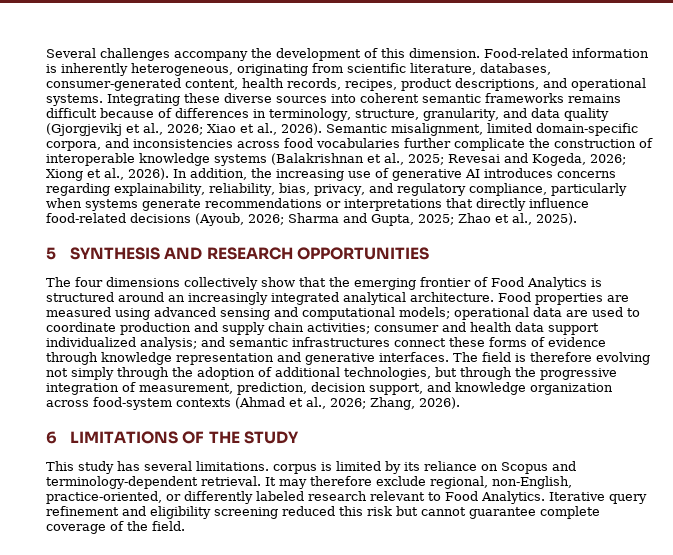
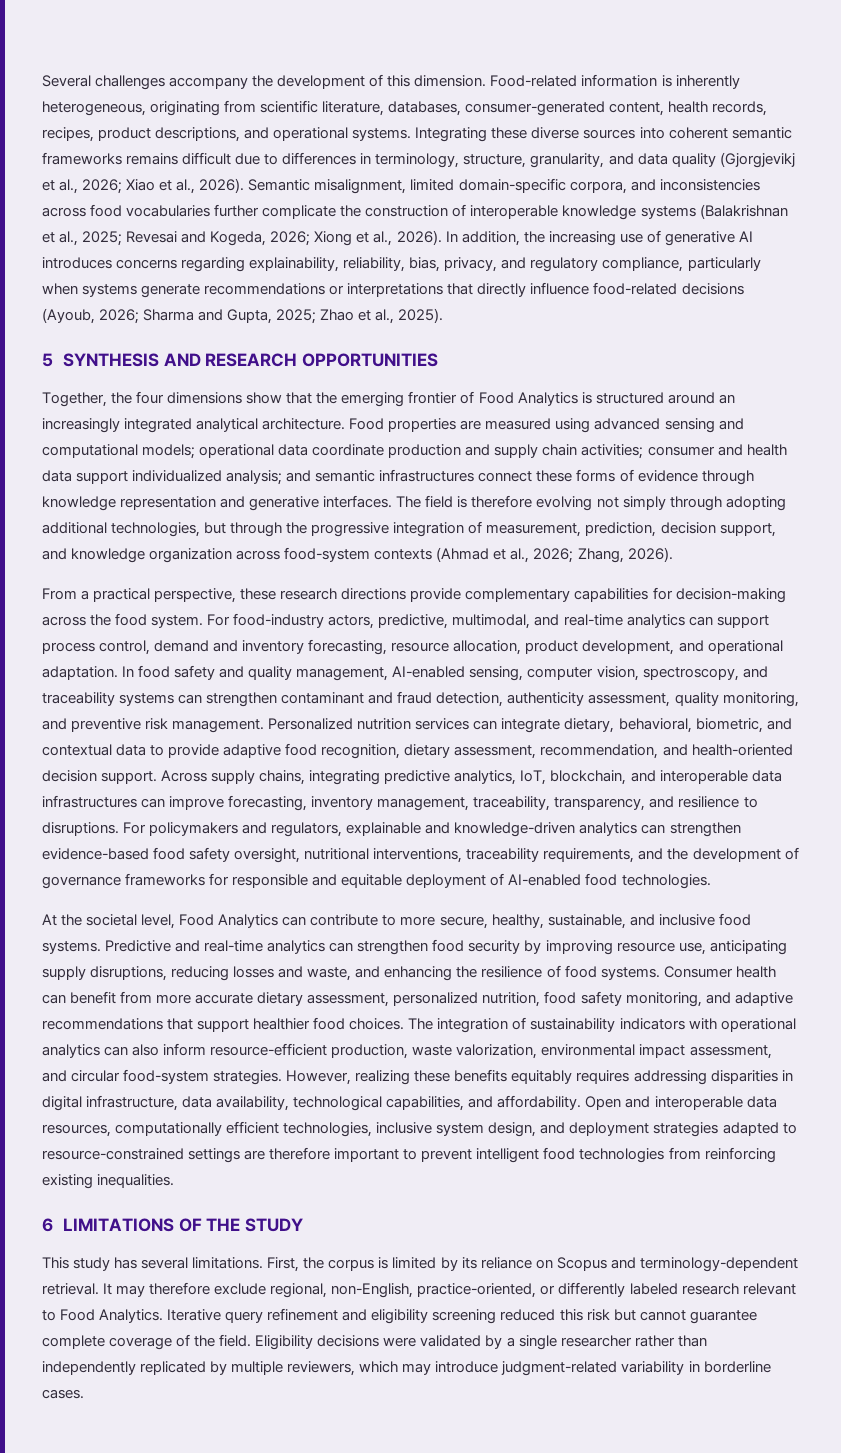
- Integrating these diverse sources into coherent semantic frameworks remains difficult because of differences in terminology, structure, granularity, and data quality (Gjorgjevikj et al., 2026; Xiao et al., 2026).
+ Integrating these diverse sources into coherent semantic frameworks remains difficult due to differences in terminology, structure, granularity, and data quality (Gjorgjevikj et al., 2026; Xiao et al., 2026).
- The four dimensions collectively show that the emerging frontier of Food Analytics is structured around an increasingly integrated analytical architecture.
+ Together, the four dimensions show that the emerging frontier of Food Analytics is structured around an increasingly integrated analytical architecture.
- Food properties are measured using advanced sensing and computational models; operational data are used to coordinate production and supply chain activities; consumer and health data support individualized analysis; and semantic infrastructures connect these forms of evidence through knowledge representation and generative interfaces.
+ Food properties are measured using advanced sensing and computational models; operational data coordinate production and supply chain activities; consumer and health data support individualized analysis; and semantic infrastructures connect these forms of evidence through knowledge representation and generative interfaces.
- The field is therefore evolving not simply through the adoption of additional technologies, but through the progressive integration of measurement, prediction, decision support, and knowledge organization across food-system contexts (Ahmad et al., 2026; Zhang, 2026).
+ The field is therefore evolving not simply through adopting additional technologies, but through the progressive integration of measurement, prediction, decision support, and knowledge organization across food-system contexts (Ahmad et al., 2026; Zhang, 2026).
+ From a practical perspective, these research directions provide complementary capabilities for decision-making across the food system. For food-industry actors, predictive, multimodal, and real-time analytics can support process control, demand and inventory forecasting, resource allocation, product development, and operational adaptation. In food safety and quality management, AI-enabled sensing, computer vision, spectroscopy, and traceability systems can strengthen contaminant and fraud detection, authenticity assessment, quality monitoring, and preventive risk management. Personalized nutrition services can integrate dietary, behavioral, biometric, and contextual data to provide adaptive food recognition, dietary assessment, recommendation, and health-oriented decision support. Across supply chains, integrating predictive analytics, IoT, blockchain, and interoperable data infrastructures can improve forecasting, inventory management, traceability, transparency, and resilience to disruptions. For policymakers and regulators, explainable and knowledge-driven analytics can strengthen evidence-based food safety oversight, nutritional interventions, traceability requirements, and the development of governance frameworks for responsible and equitable deployment of AI-enabled food technologies.
+ At the societal level, Food Analytics can contribute to more secure, healthy, sustainable, and inclusive food systems. Predictive and real-time analytics can strengthen food security by improving resource use, anticipating supply disruptions, reducing losses and waste, and enhancing the resilience of food systems. Consumer health can benefit from more accurate dietary assessment, personalized nutrition, food safety monitoring, and adaptive recommendations that support healthier food choices. The integration of sustainability indicators with operational analytics can also inform resource-efficient production, waste valorization, environmental impact assessment, and circular food-system strategies. However, realizing these benefits equitably requires addressing disparities in digital infrastructure, data availability, technological capabilities, and affordability. Open and interoperable data resources, computationally efficient technologies, inclusive system design, and deployment strategies adapted to resource-constrained settings are therefore important to prevent intelligent food technologies from reinforcing existing inequalities.
- This study has several limitations. corpus is limited by its reliance on Scopus and terminology-dependent retrieval.
+ This study has several limitations. First, the corpus is limited by its reliance on Scopus and terminology-dependent retrieval.
+ Eligibility decisions were validated by a single researcher rather than independently replicated by multiple reviewers, which may introduce judgment-related variability in borderline cases.

